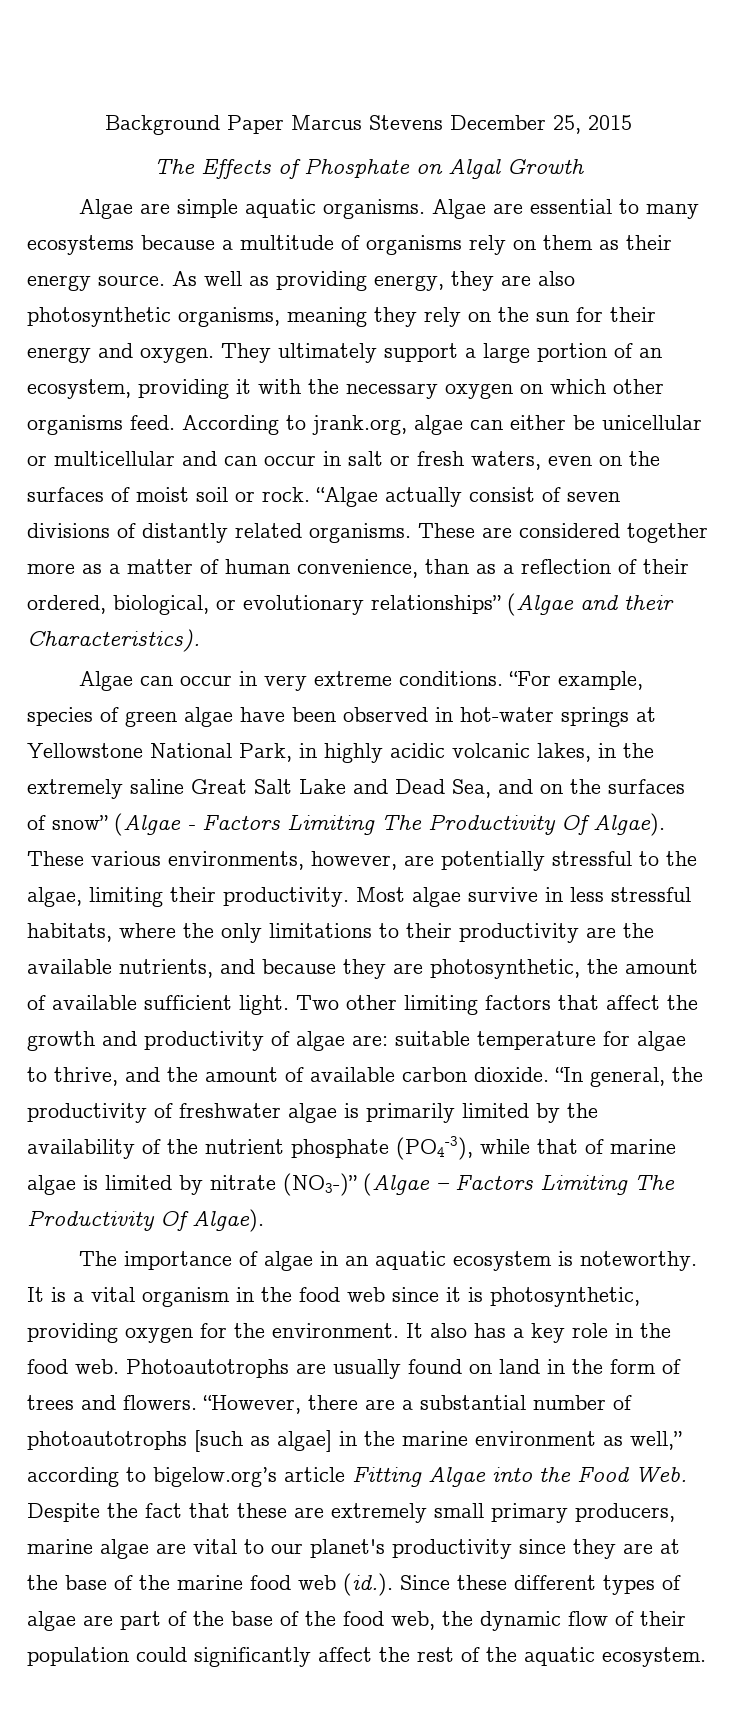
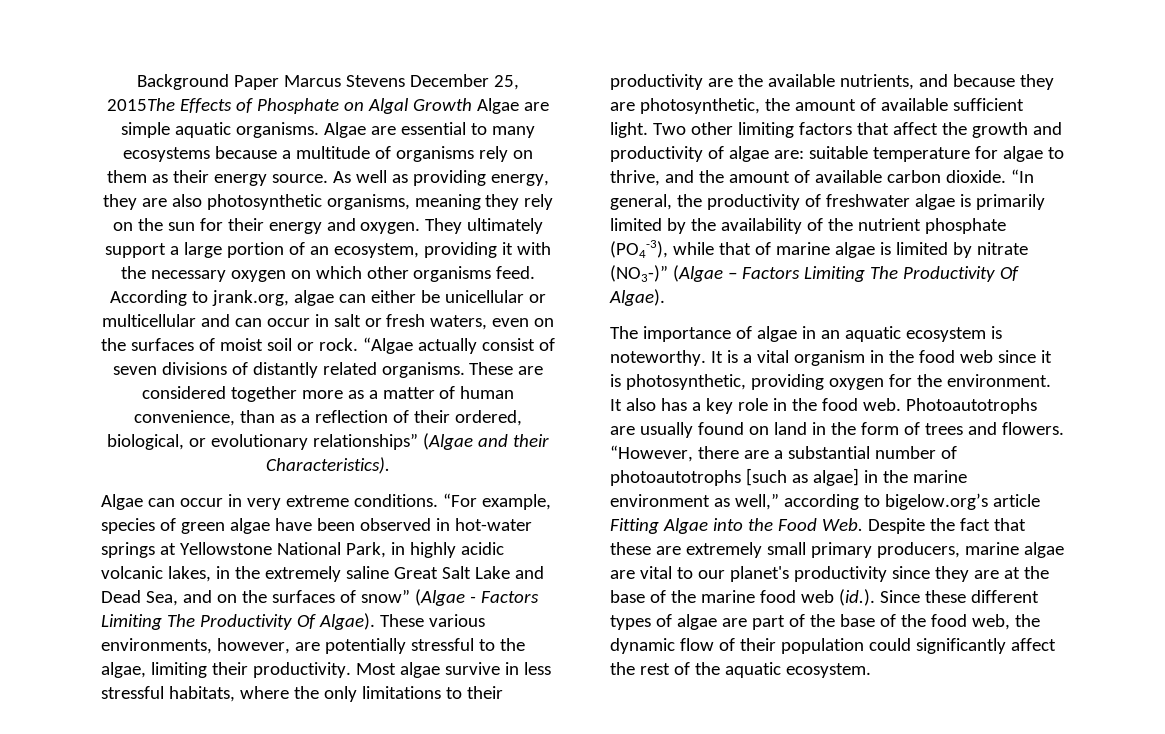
- Background Paper Marcus Stevens December 25, 2015
- The Effects of Phosphate on Algal Growth
- Algae are simple aquatic organisms.
+ Background Paper Marcus Stevens December 25, 2015The Effects of Phosphate on Algal Growth Algae are simple aquatic organisms.

